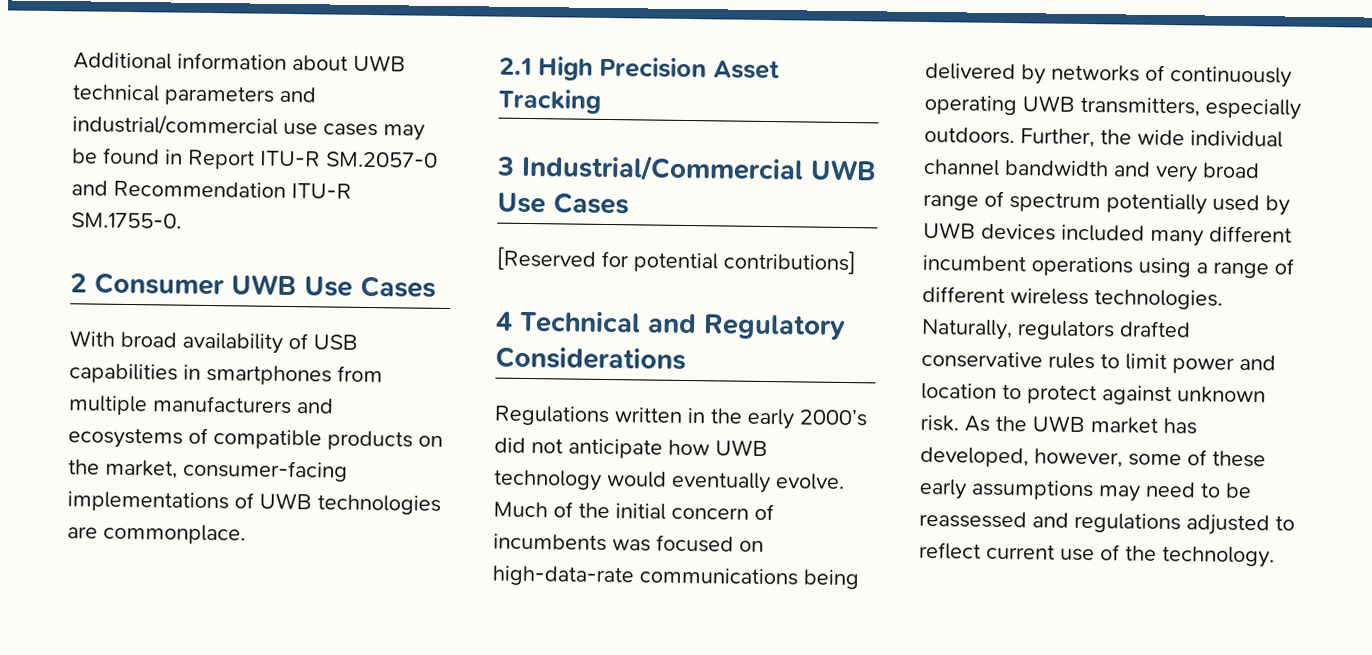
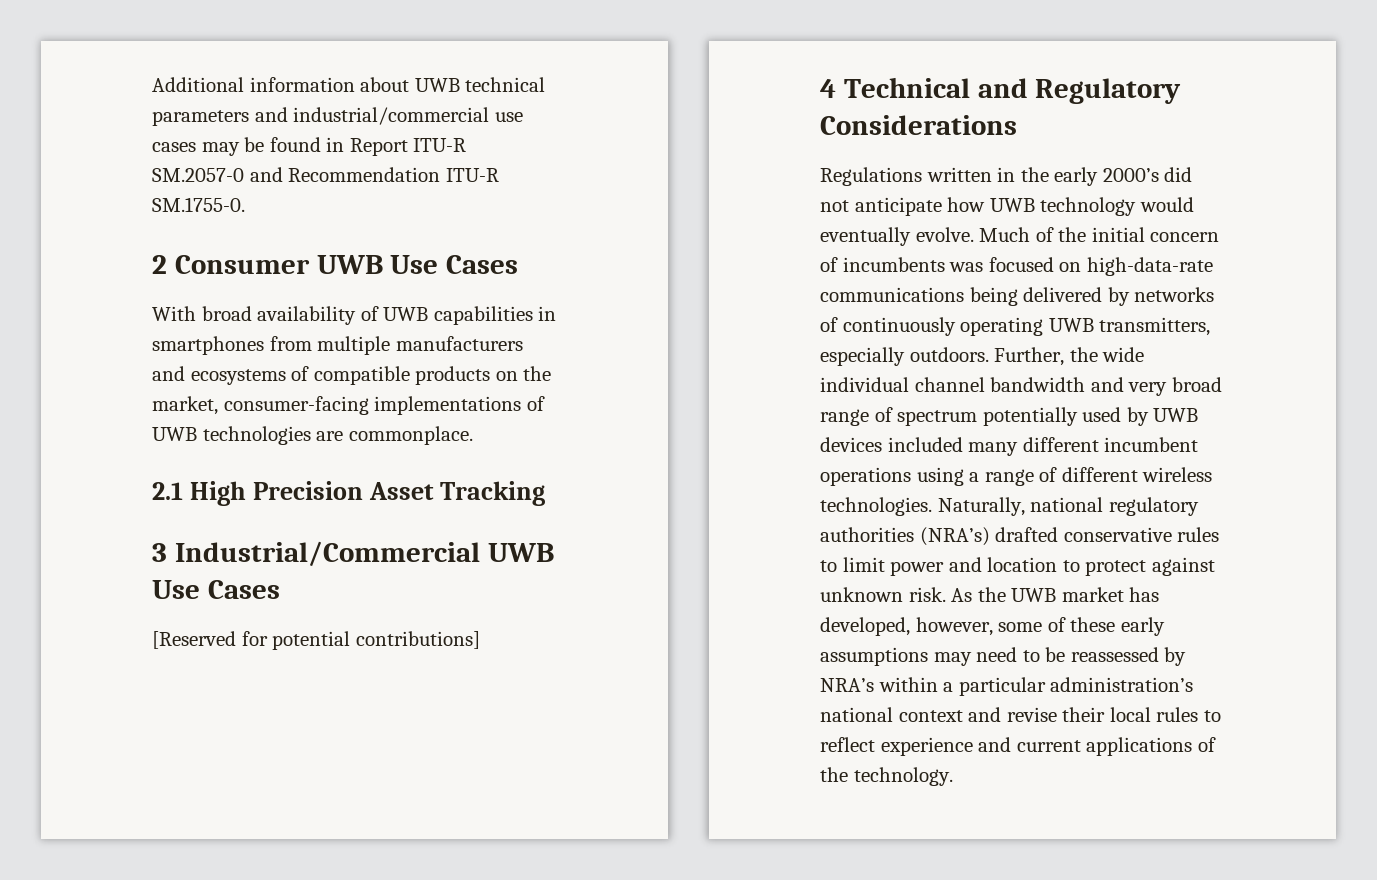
- With broad availability of USB capabilities in smartphones from multiple manufacturers and ecosystems of compatible products on the market, consumer-facing implementations of UWB technologies are commonplace.
+ With broad availability of UWB capabilities in smartphones from multiple manufacturers and ecosystems of compatible products on the market, consumer-facing implementations of UWB technologies are commonplace.
- Naturally, regulators drafted conservative rules to limit power and location to protect against unknown risk.
+ Naturally, national regulatory authorities (NRA’s) drafted conservative rules to limit power and location to protect against unknown risk.
- As the UWB market has developed, however, some of these early assumptions may need to be reassessed and regulations adjusted to reflect current use of the technology.
+ As the UWB market has developed, however, some of these early assumptions may need to be reassessed by NRA’s within a particular administration’s national context and revise their local rules to reflect experience and current applications of the technology.

